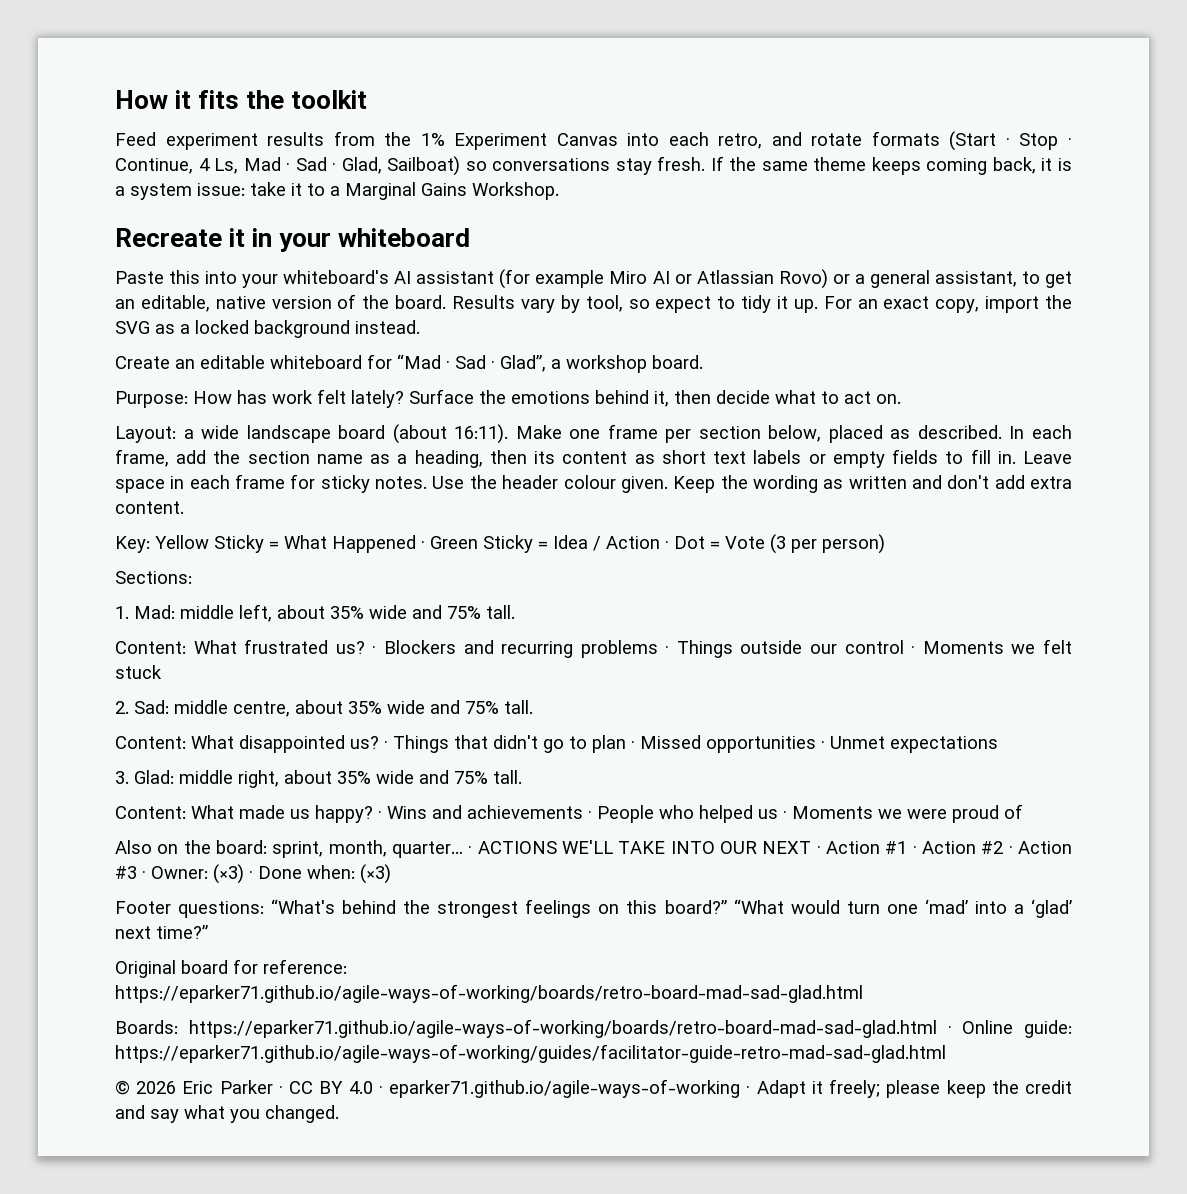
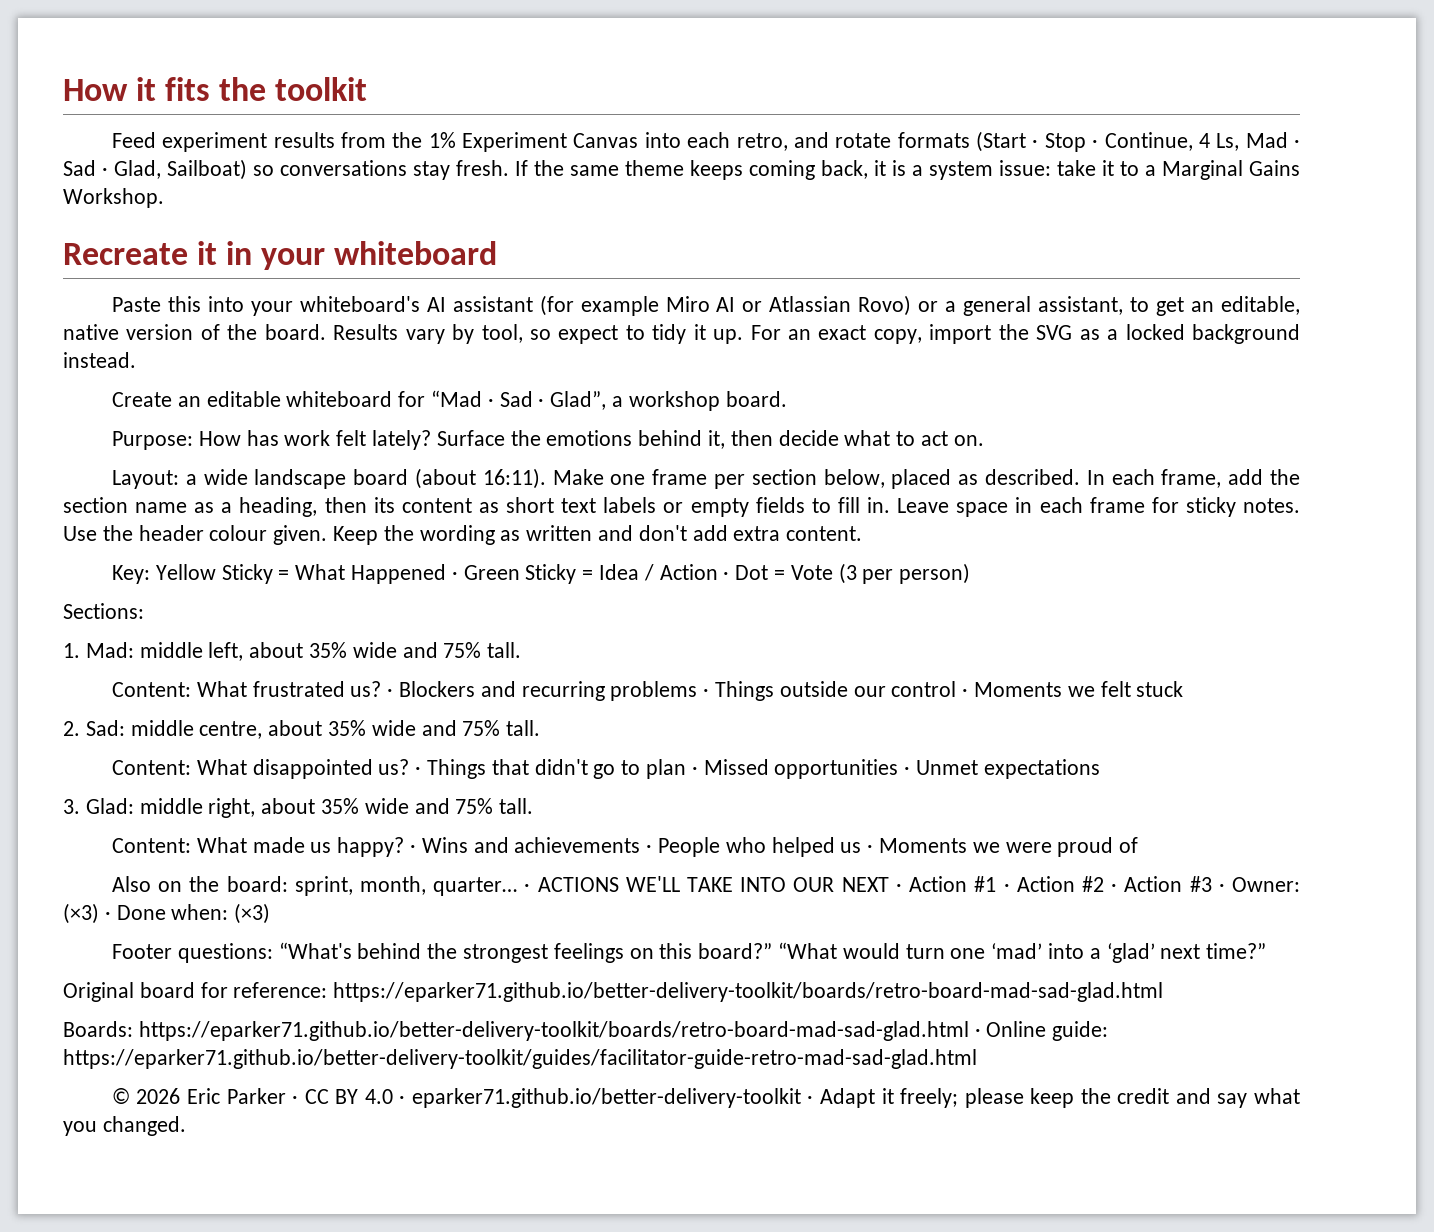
- Original board for reference: https://eparker71.github.io/agile-ways-of-working/boards/retro-board-mad-sad-glad.html
+ Original board for reference: https://eparker71.github.io/better-delivery-toolkit/boards/retro-board-mad-sad-glad.html
- Boards: https://eparker71.github.io/agile-ways-of-working/boards/retro-board-mad-sad-glad.html · Online guide: https://eparker71.github.io/agile-ways-of-working/guides/facilitator-guide-retro-mad-sad-glad.html
+ Boards: https://eparker71.github.io/better-delivery-toolkit/boards/retro-board-mad-sad-glad.html · Online guide: https://eparker71.github.io/better-delivery-toolkit/guides/facilitator-guide-retro-mad-sad-glad.html
- © 2026 Eric Parker · CC BY 4.0 · eparker71.github.io/agile-ways-of-working · Adapt it freely; please keep the credit and say what you changed.
+ © 2026 Eric Parker · CC BY 4.0 · eparker71.github.io/better-delivery-toolkit · Adapt it freely; please keep the credit and say what you changed.

